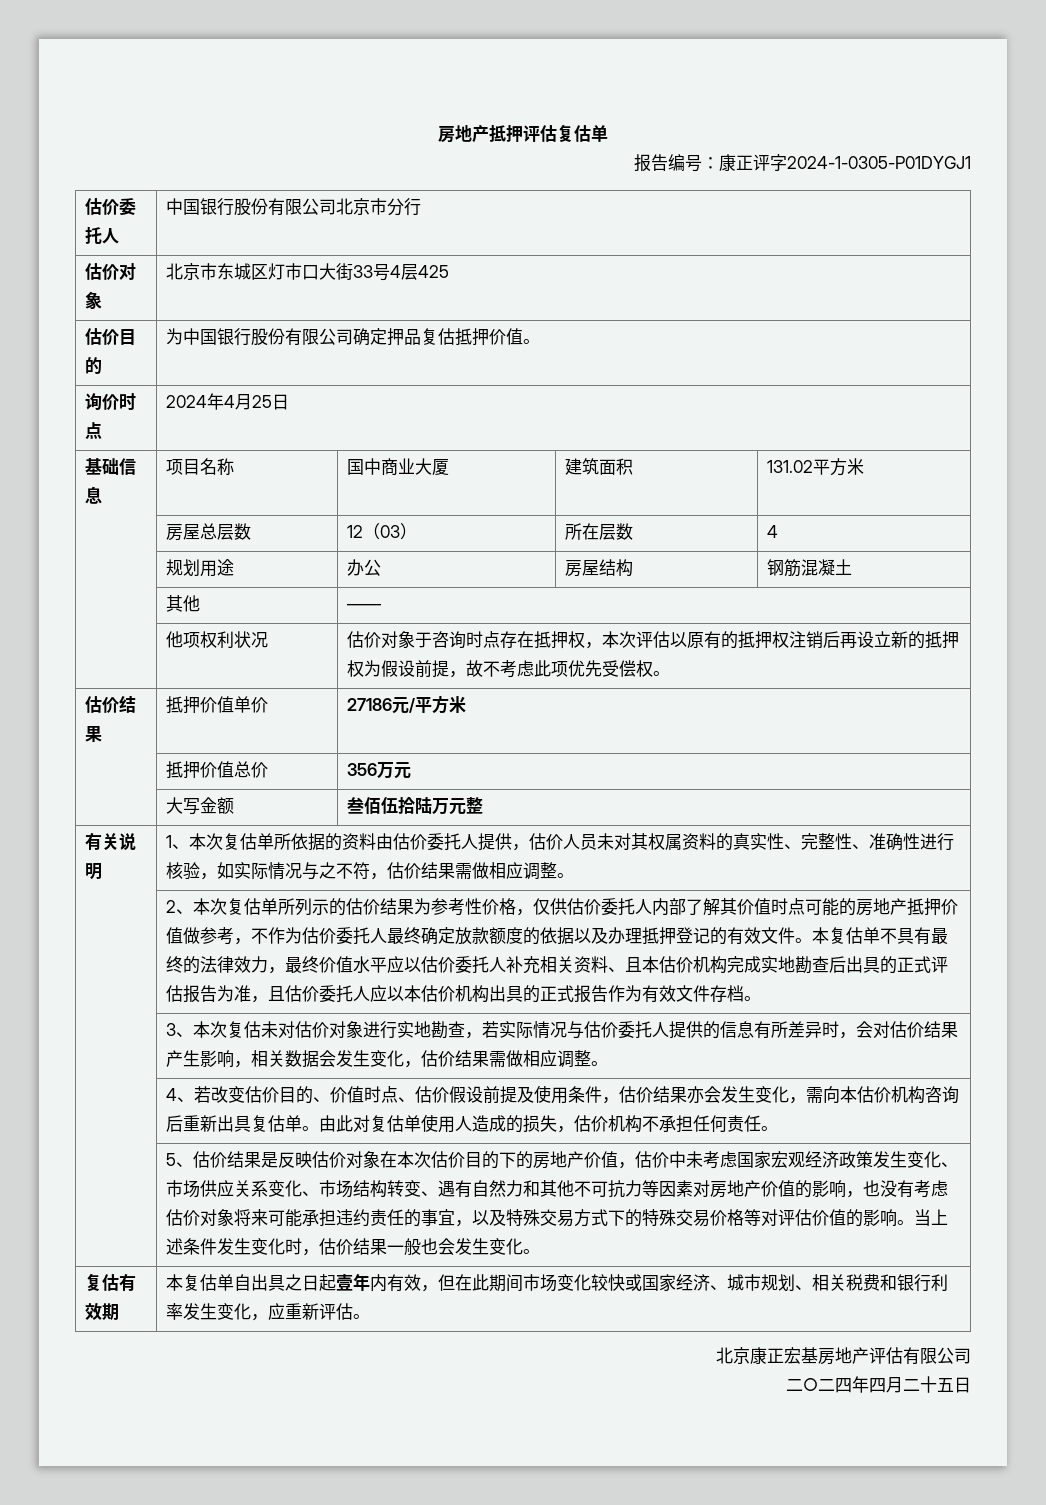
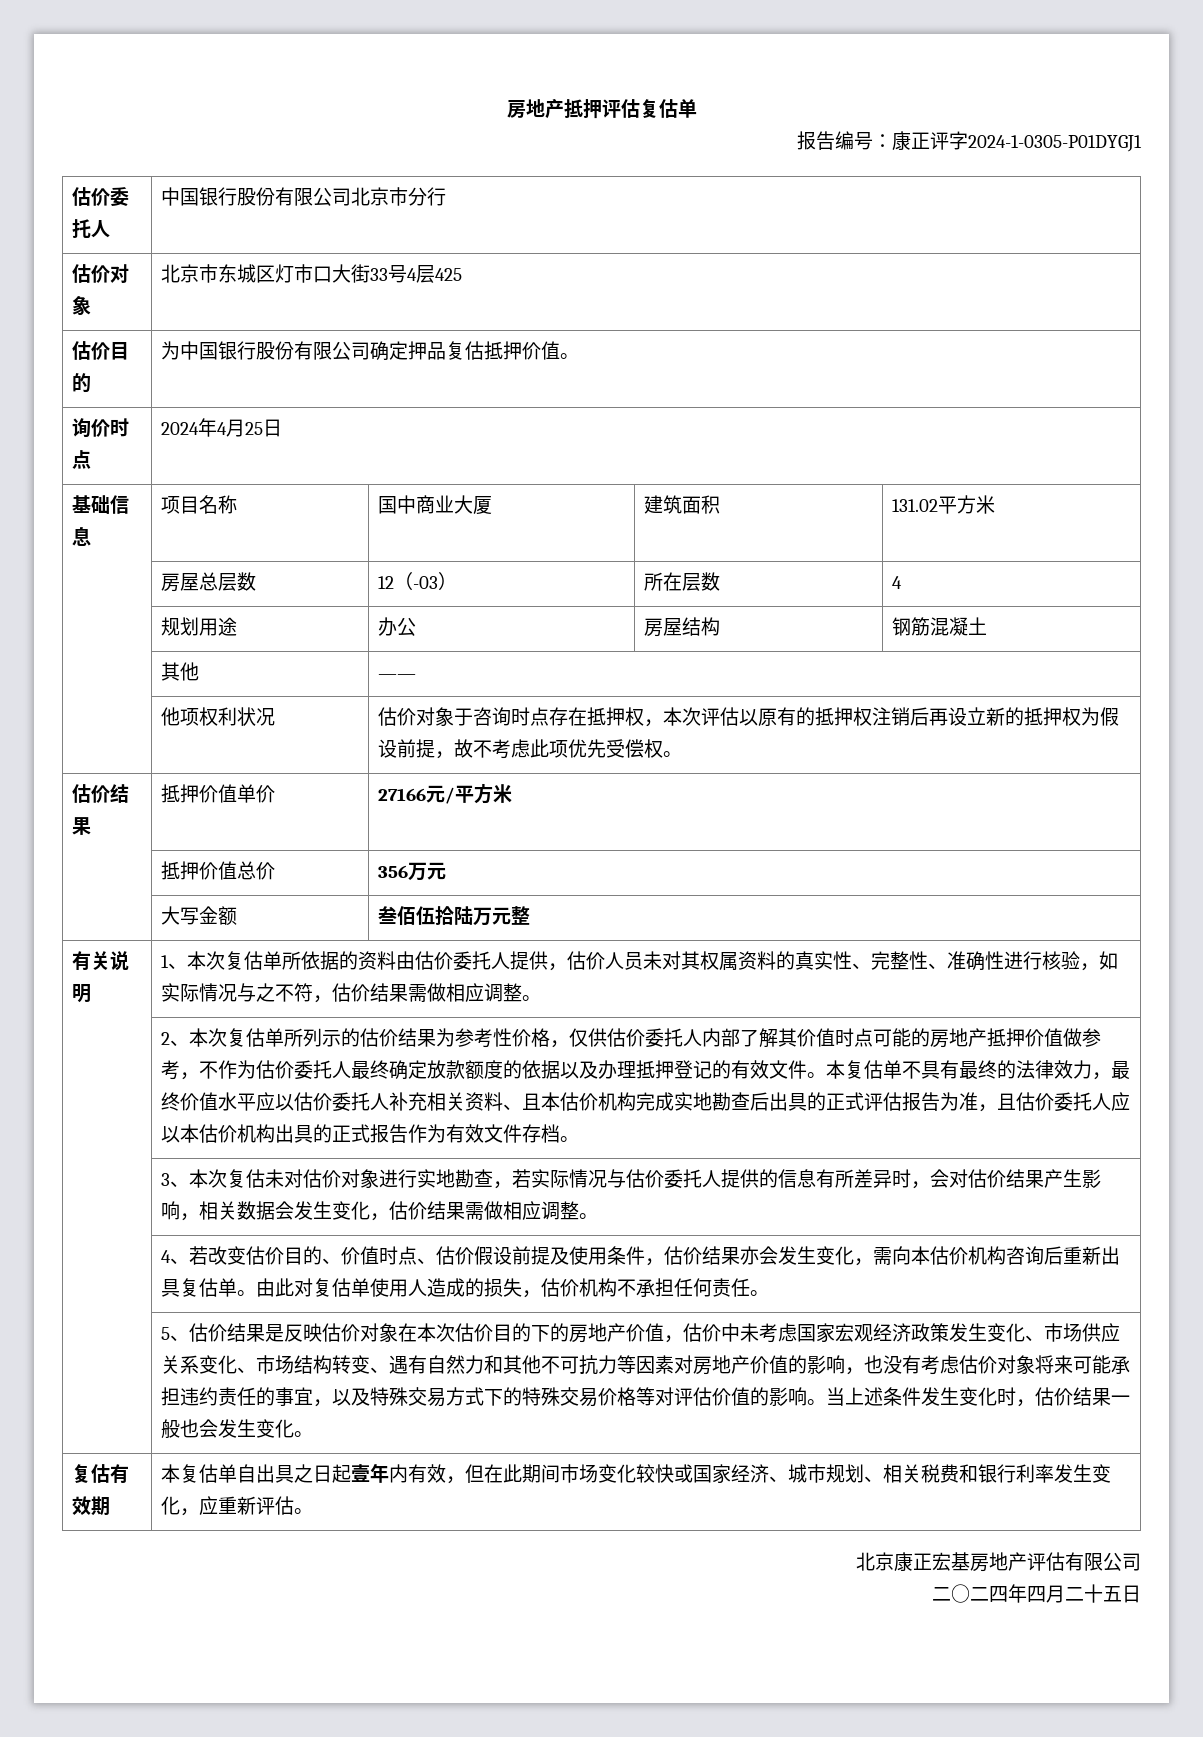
- | 房屋总层数 | 12（03） | 所在层数 | 4
+ | 房屋总层数 | 12（-03） | 所在层数 | 4
- 估价结果 | 抵押价值单价 | 27186元/平方米
+ 估价结果 | 抵押价值单价 | 27166元/平方米

